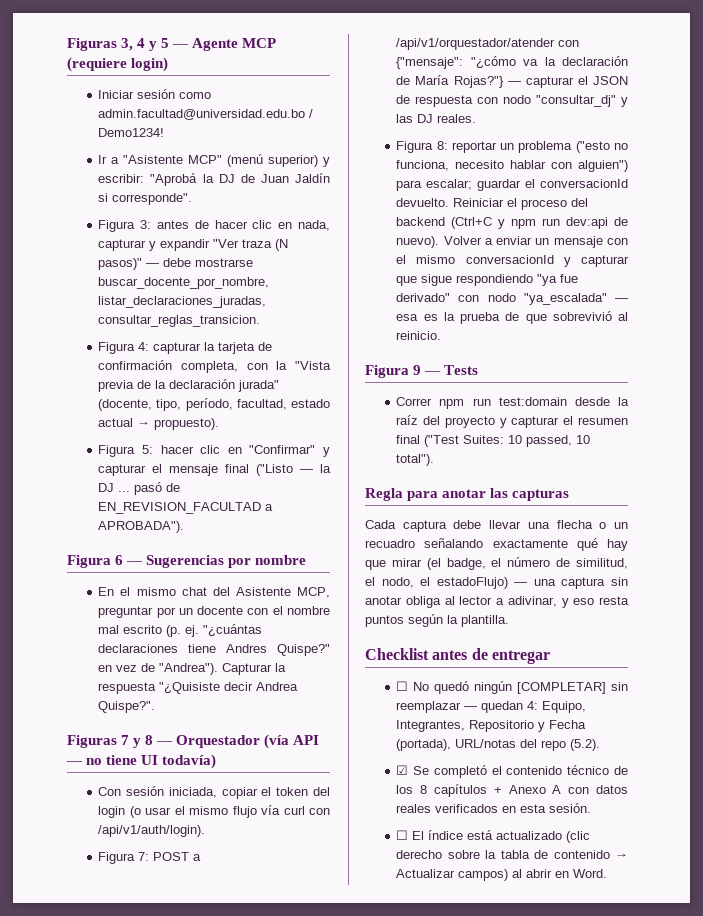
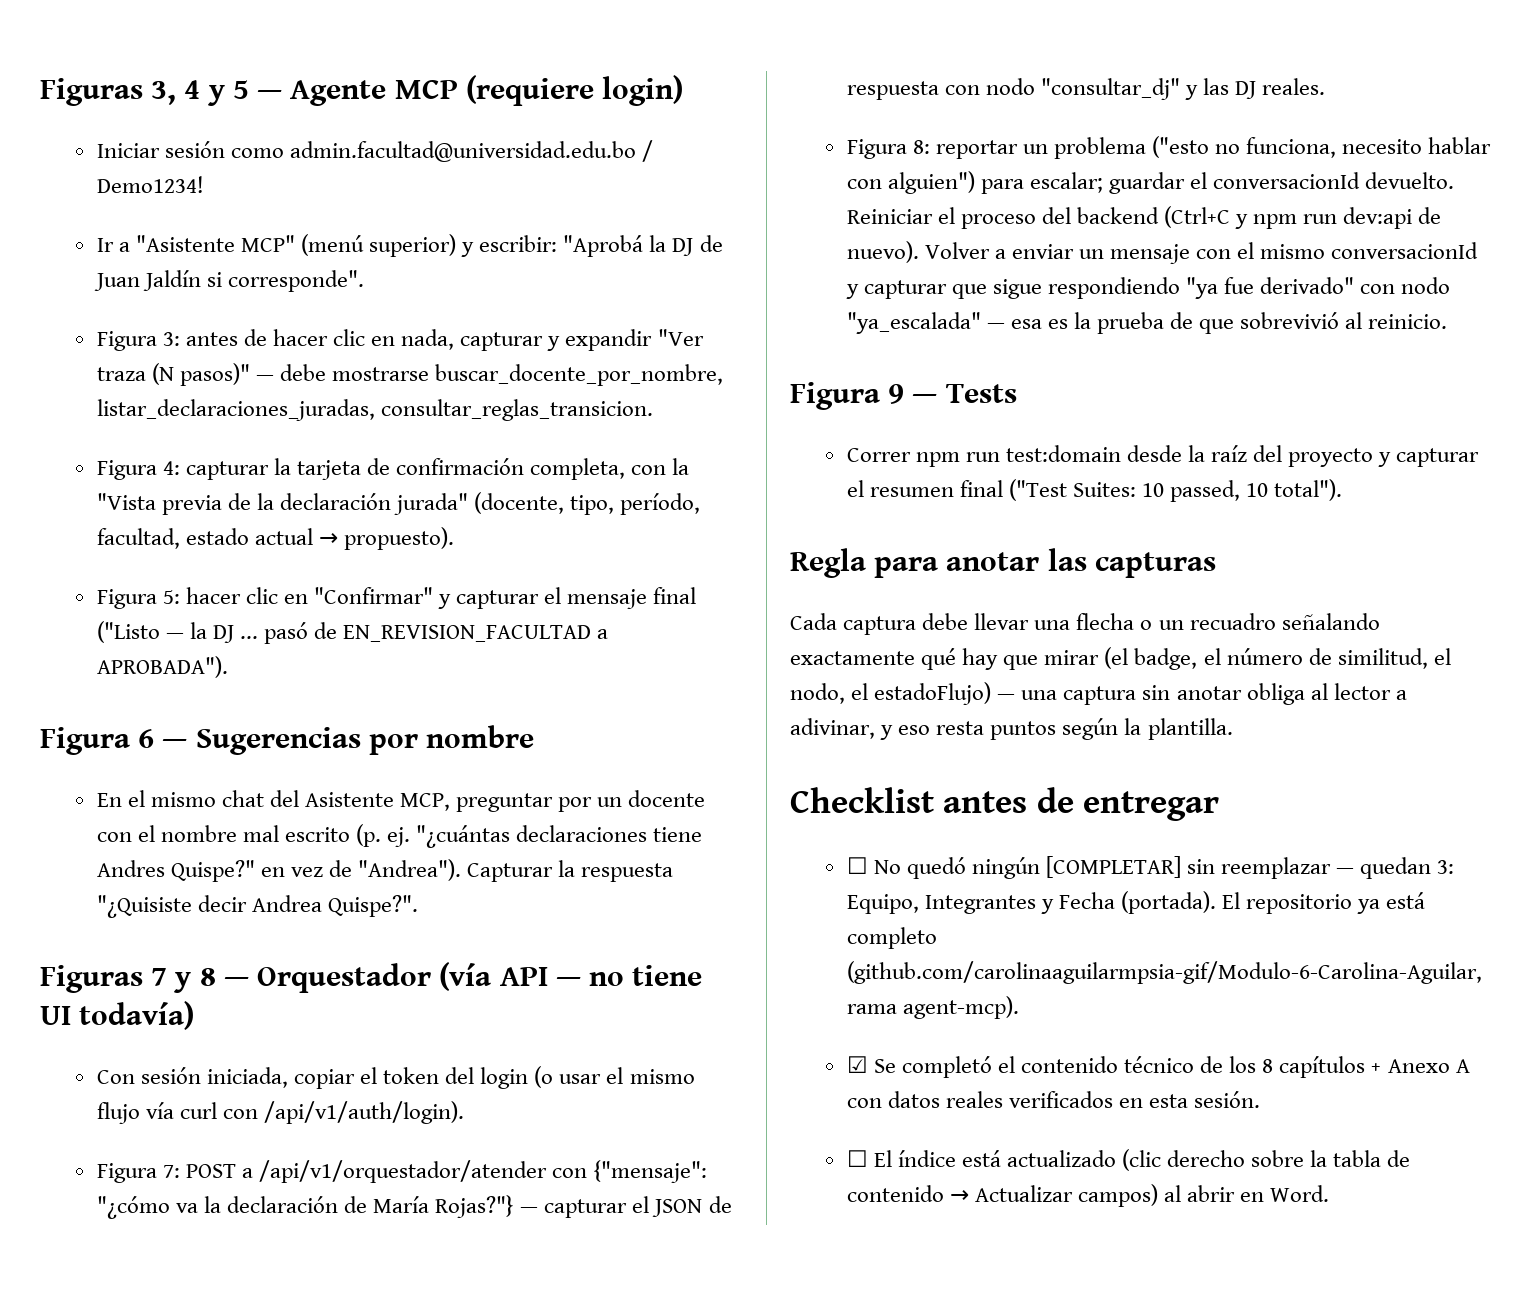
- ☐ No quedó ningún [COMPLETAR] sin reemplazar — quedan 4: Equipo, Integrantes, Repositorio y Fecha (portada), URL/notas del repo (5.2).
+ ☐ No quedó ningún [COMPLETAR] sin reemplazar — quedan 3: Equipo, Integrantes y Fecha (portada). El repositorio ya está completo (github.com/carolinaaguilarmpsia-gif/Modulo-6-Carolina-Aguilar, rama agent-mcp).

